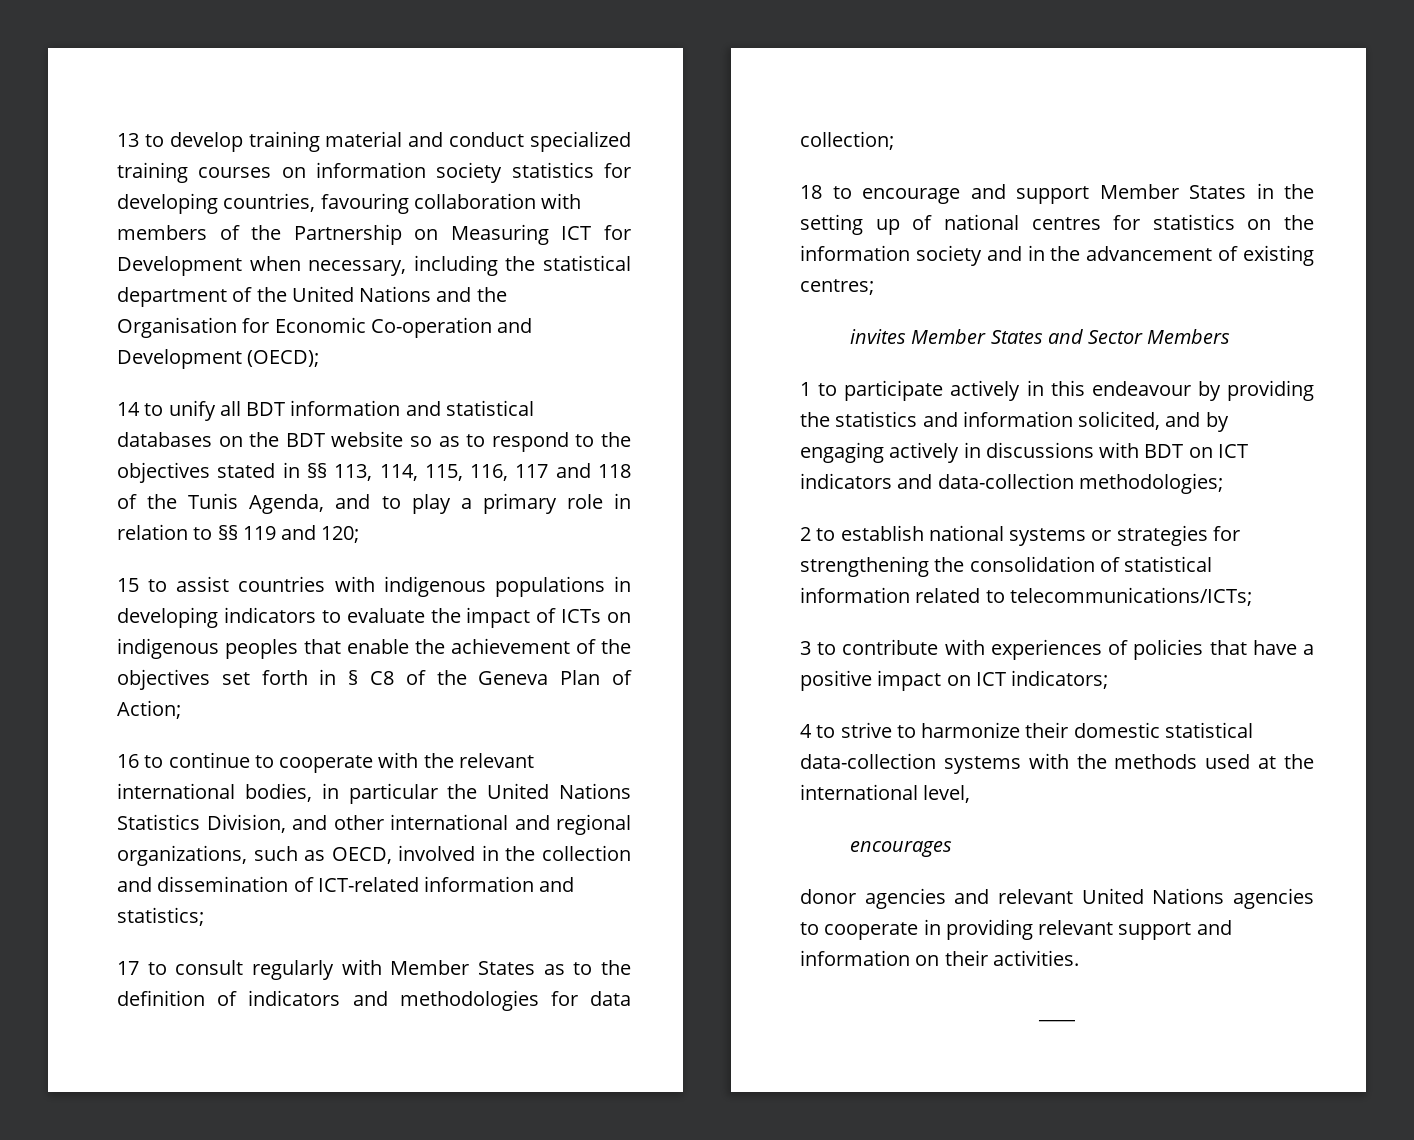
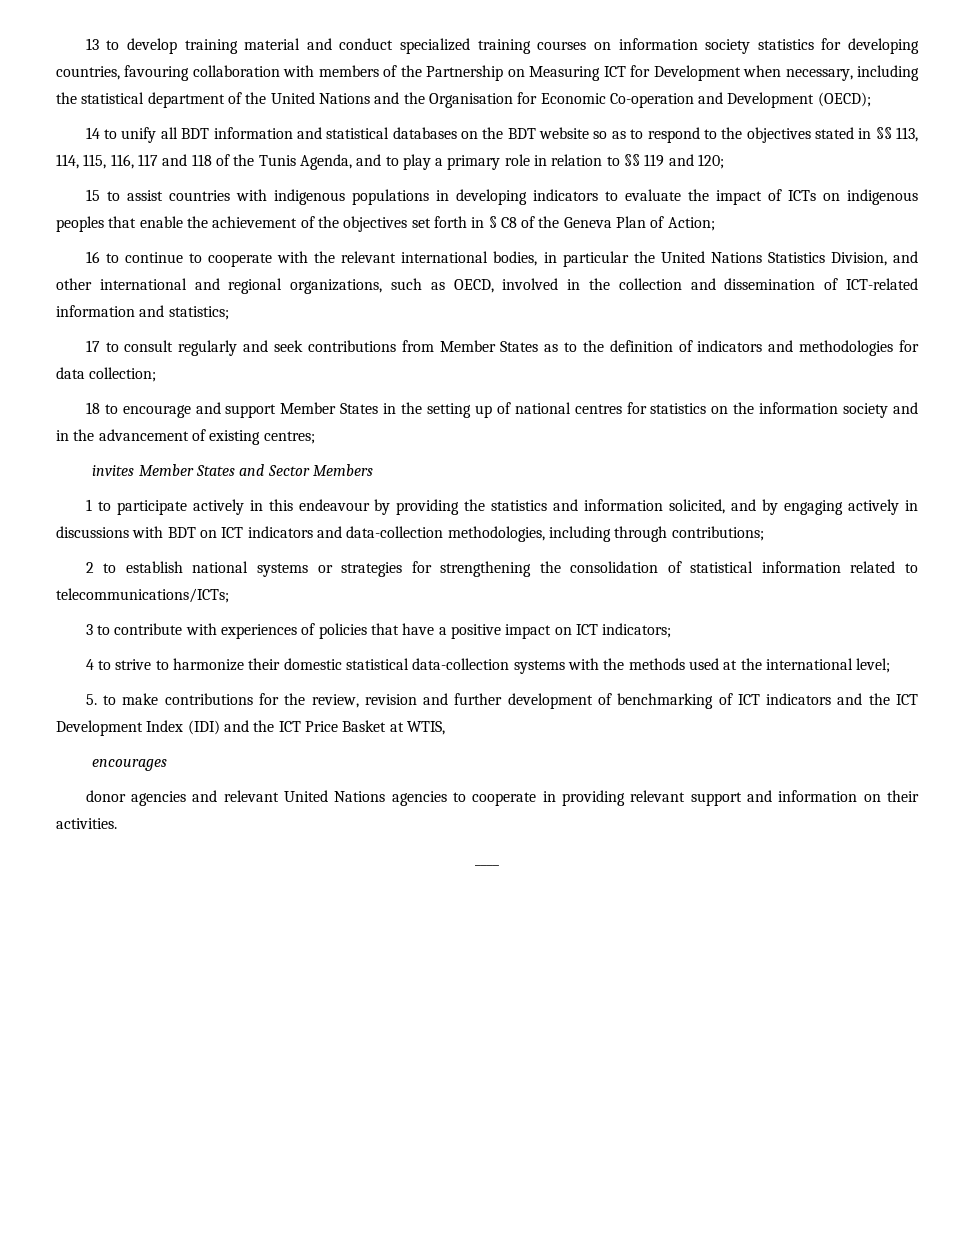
- 17 to consult regularly with Member States as to the definition of indicators and methodologies for data collection;
+ 17 to consult regularly and seek contributions from Member States as to the definition of indicators and methodologies for data collection;
- 1 to participate actively in this endeavour by providing the statistics and information solicited, and by engaging actively in discussions with BDT on ICT indicators and data-collection methodologies;
+ 1 to participate actively in this endeavour by providing the statistics and information solicited, and by engaging actively in discussions with BDT on ICT indicators and data-collection methodologies, including through contributions;
- 4 to strive to harmonize their domestic statistical data-collection systems with the methods used at the international level,
+ 4 to strive to harmonize their domestic statistical data-collection systems with the methods used at the international level;
+ 5. to make contributions for the review, revision and further development of benchmarking of ICT indicators and the ICT Development Index (IDI) and the ICT Price Basket at WTIS,

